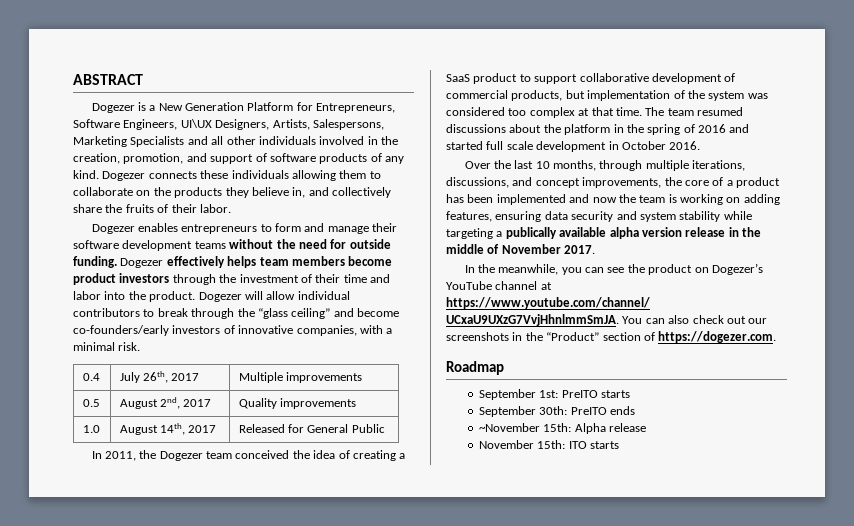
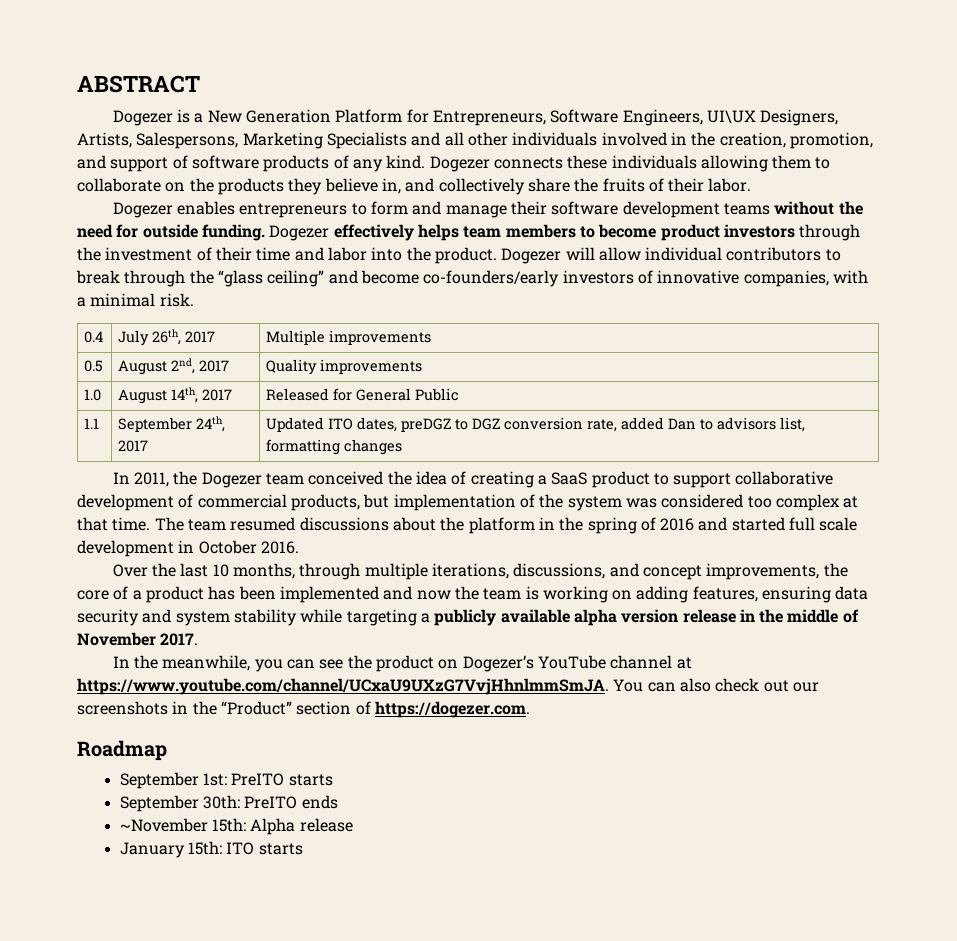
- Dogezer effectively helps team members become product investors through the investment of their time and labor into the product.
+ Dogezer effectively helps team members to become product investors through the investment of their time and labor into the product.
+ 1.1 | September 24th, 2017 | Updated ITO dates, preDGZ to DGZ conversion rate, added Dan to advisors list, formatting changes
- Over the last 10 months, through multiple iterations, discussions, and concept improvements, the core of a product has been implemented and now the team is working on adding features, ensuring data security and system stability while targeting a publically available alpha version release in the middle of November 2017.
+ Over the last 10 months, through multiple iterations, discussions, and concept improvements, the core of a product has been implemented and now the team is working on adding features, ensuring data security and system stability while targeting a publicly available alpha version release in the middle of November 2017.
- November 15th: ITO starts
+ January 15th: ITO starts

